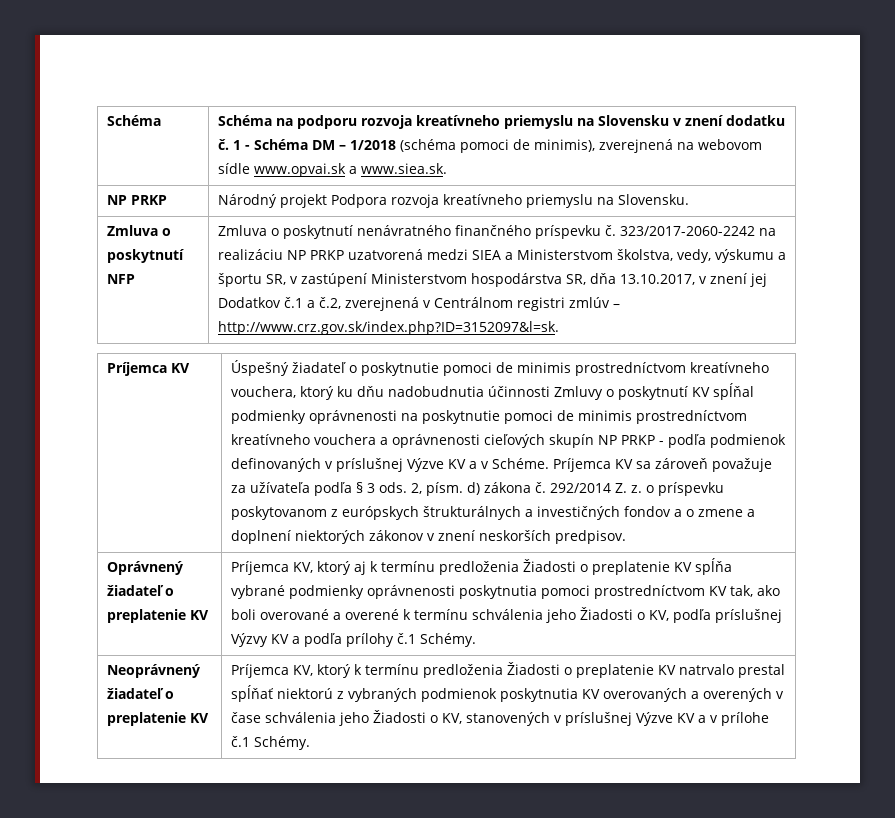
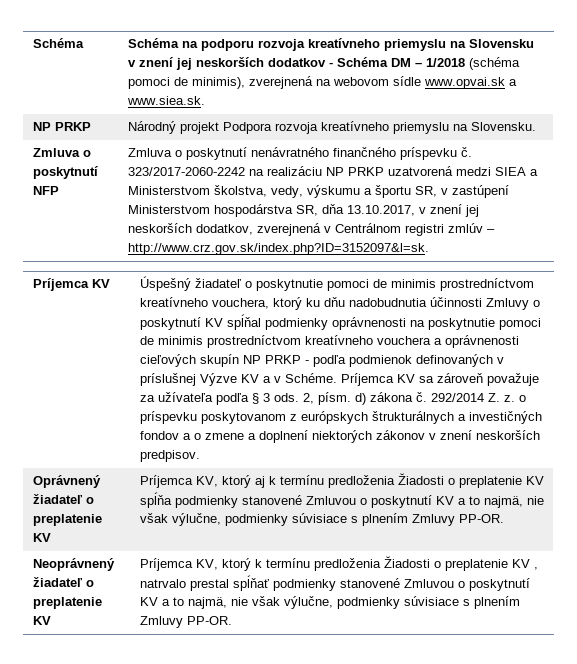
- Schéma | Schéma na podporu rozvoja kreatívneho priemyslu na Slovensku v znení dodatku č. 1 - Schéma DM – 1/2018 (schéma pomoci de minimis), zverejnená na webovom sídle www.opvai.sk a www.siea.sk.
+ Schéma | Schéma na podporu rozvoja kreatívneho priemyslu na Slovensku v znení jej neskorších dodatkov - Schéma DM – 1/2018 (schéma pomoci de minimis), zverejnená na webovom sídle www.opvai.sk a www.siea.sk.
- 323/2017-2060-2242 na realizáciu NP PRKP uzatvorená medzi SIEA a Ministerstvom školstva, vedy, výskumu a športu SR, v zastúpení Ministerstvom hospodárstva SR, dňa 13.10.2017, v znení jej Dodatkov č.1 a č.2, zverejnená v Centrálnom registri zmlúv – http://www.crz.gov.sk/index.php?ID=3152097&l=sk.
+ 323/2017-2060-2242 na realizáciu NP PRKP uzatvorená medzi SIEA a Ministerstvom školstva, vedy, výskumu a športu SR, v zastúpení Ministerstvom hospodárstva SR, dňa 13.10.2017, v znení jej neskorších dodatkov, zverejnená v Centrálnom registri zmlúv – http://www.crz.gov.sk/index.php?ID=3152097&l=sk.
- Príjemca KV, ktorý aj k termínu predloženia Žiadosti o preplatenie KV spĺňa vybrané podmienky oprávnenosti poskytnutia pomoci prostredníctvom KV tak, ako boli overované a overené k termínu schválenia jeho Žiadosti o KV, podľa príslušnej Výzvy KV a podľa prílohy č.1 Schémy.
+ Príjemca KV, ktorý aj k termínu predloženia Žiadosti o preplatenie KV spĺňa podmienky stanovené Zmluvou o poskytnutí KV a to najmä, nie však výlučne, podmienky súvisiace s plnením Zmluvy PP-OR.
- Príjemca KV, ktorý k termínu predloženia Žiadosti o preplatenie KV natrvalo prestal spĺňať niektorú z vybraných podmienok poskytnutia KV overovaných a overených v čase schválenia jeho Žiadosti o KV, stanovených v príslušnej Výzve KV a v prílohe č.1 Schémy.
+ Príjemca KV, ktorý k termínu predloženia Žiadosti o preplatenie KV , natrvalo prestal spĺňať podmienky stanovené Zmluvou o poskytnutí KV a to najmä, nie však výlučne, podmienky súvisiace s plnením Zmluvy PP-OR.

